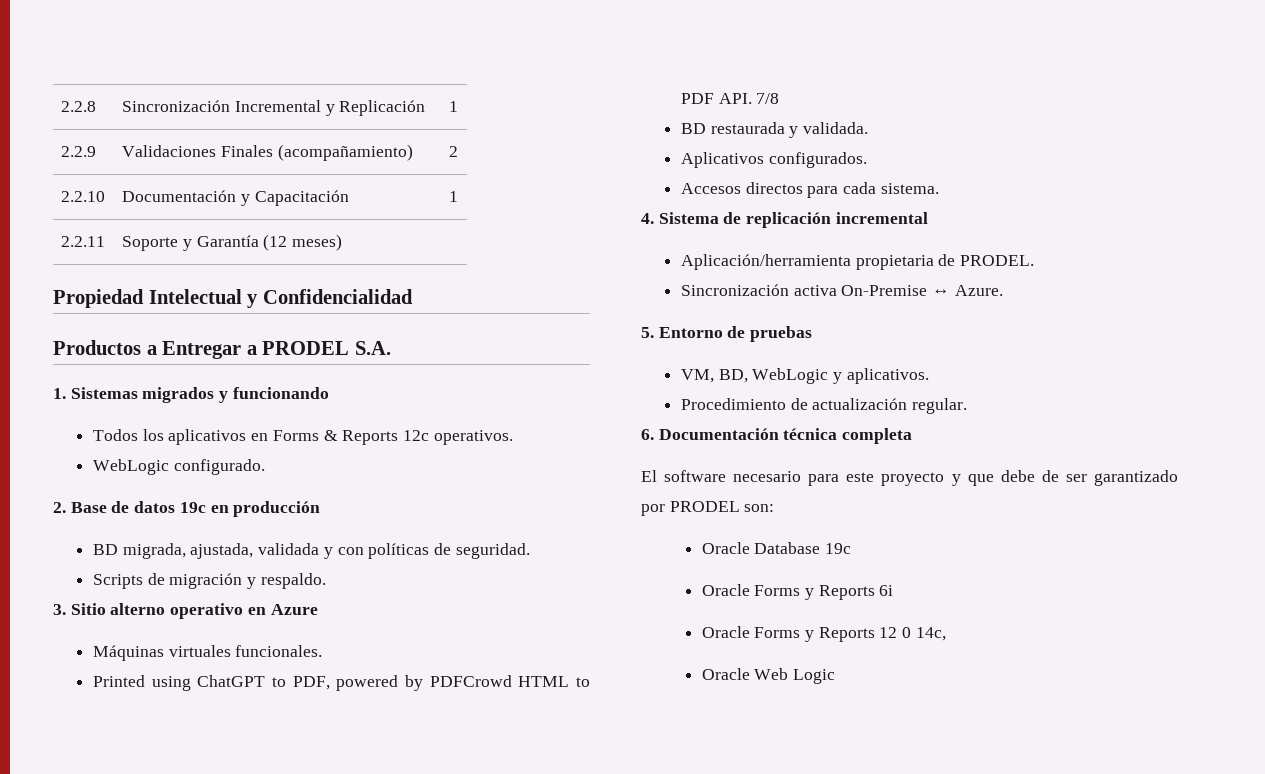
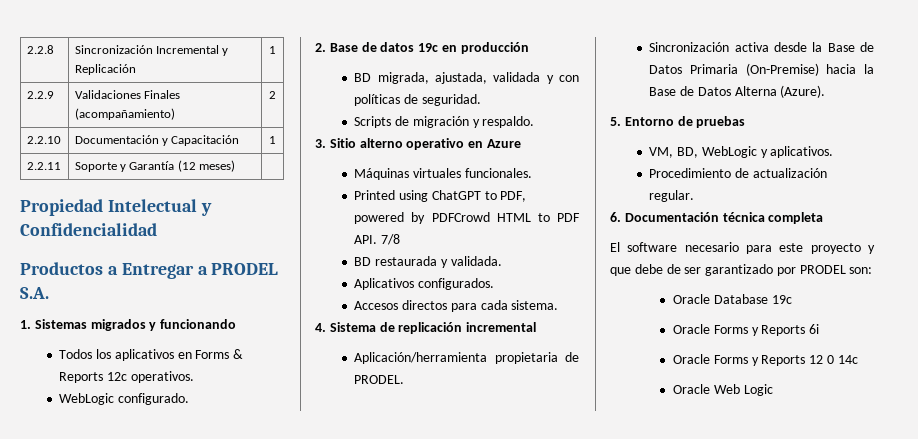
- Sincronización activa On-Premise ↔ Azure.
+ Sincronización activa desde la Base de Datos Primaria (On-Premise) hacia la Base de Datos Alterna (Azure).
- Oracle Forms y Reports 12 0 14c,
+ Oracle Forms y Reports 12 0 14c

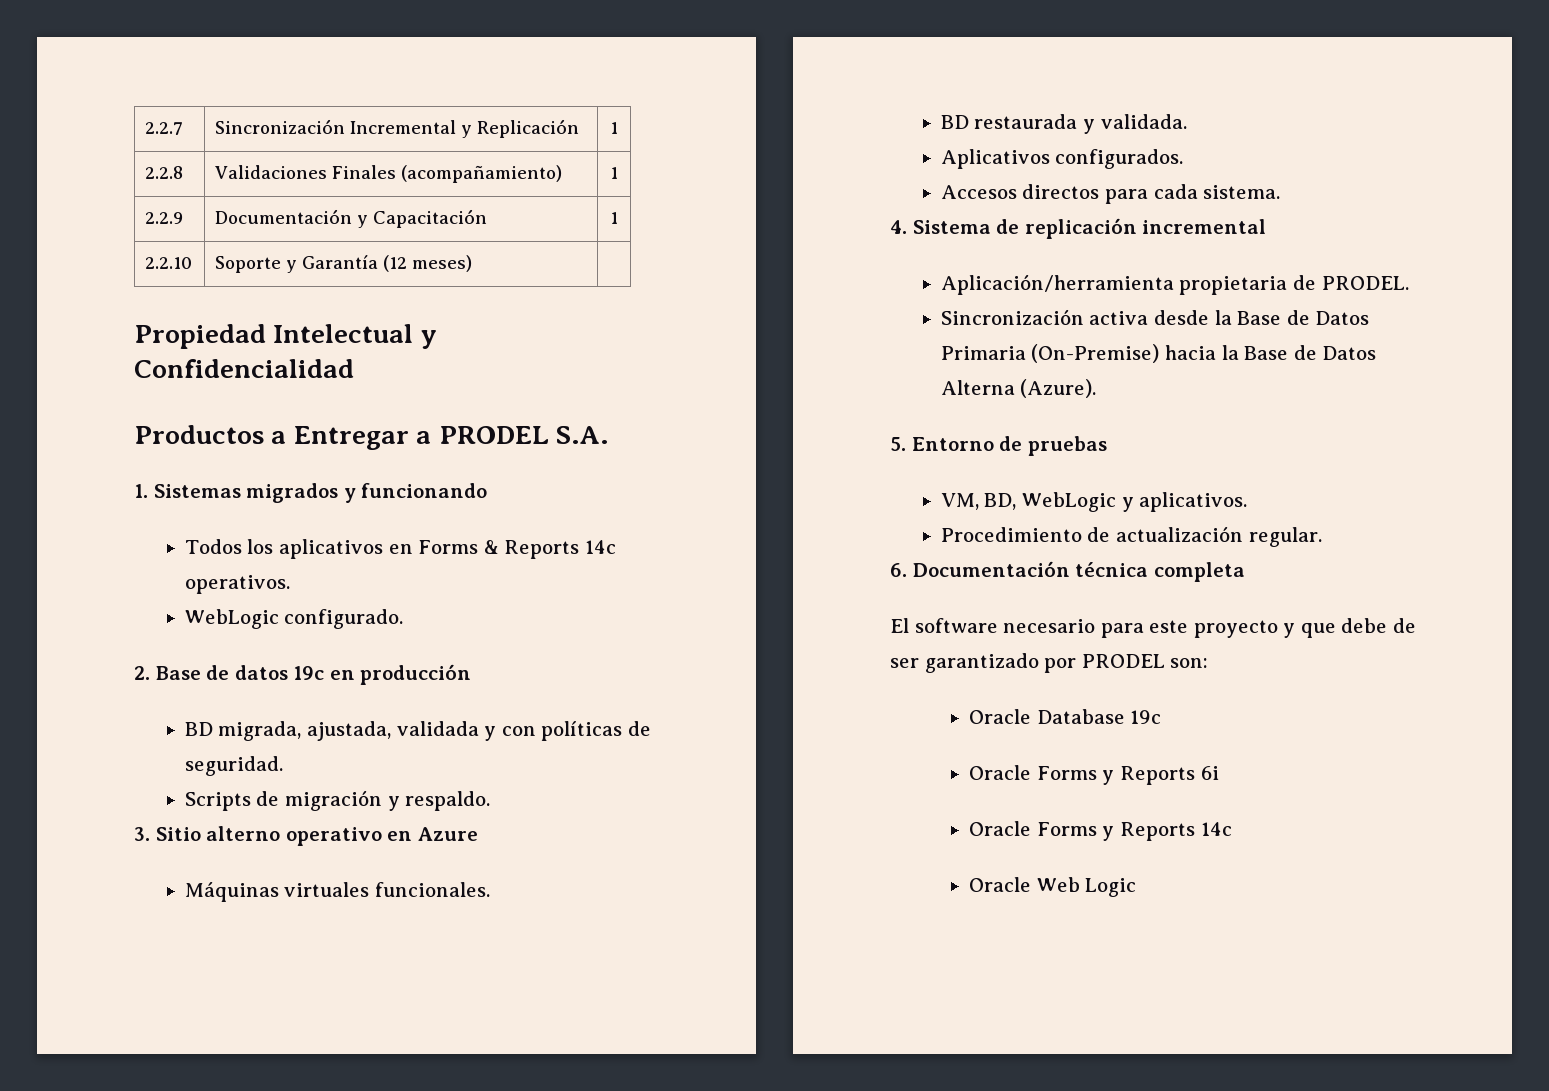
- 2.2.8 | Sincronización Incremental y Replicación | 1
+ 2.2.7 | Sincronización Incremental y Replicación | 1
- 2.2.9 | Validaciones Finales (acompañamiento) | 2
- 2.2.10 | Documentación y Capacitación | 1
+ 2.2.8 | Validaciones Finales (acompañamiento) | 1
+ 2.2.9 | Documentación y Capacitación | 1
- 2.2.11 | Soporte y Garantía (12 meses) |
+ 2.2.10 | Soporte y Garantía (12 meses) |
- Todos los aplicativos en Forms & Reports 12c operativos.
+ Todos los aplicativos en Forms & Reports 14c operativos.
- Printed using ChatGPT to PDF, powered by PDFCrowd HTML to PDF API. 7/8
- Oracle Forms y Reports 12 0 14c
+ Oracle Forms y Reports 14c

